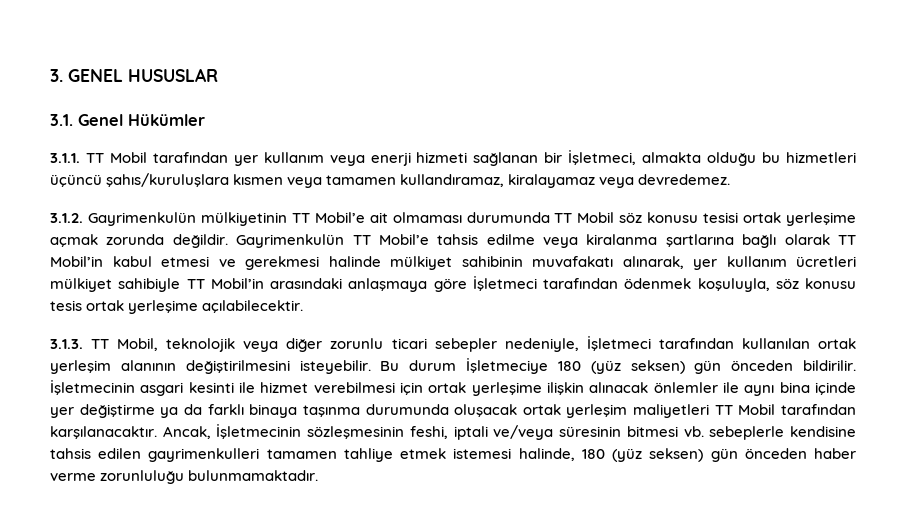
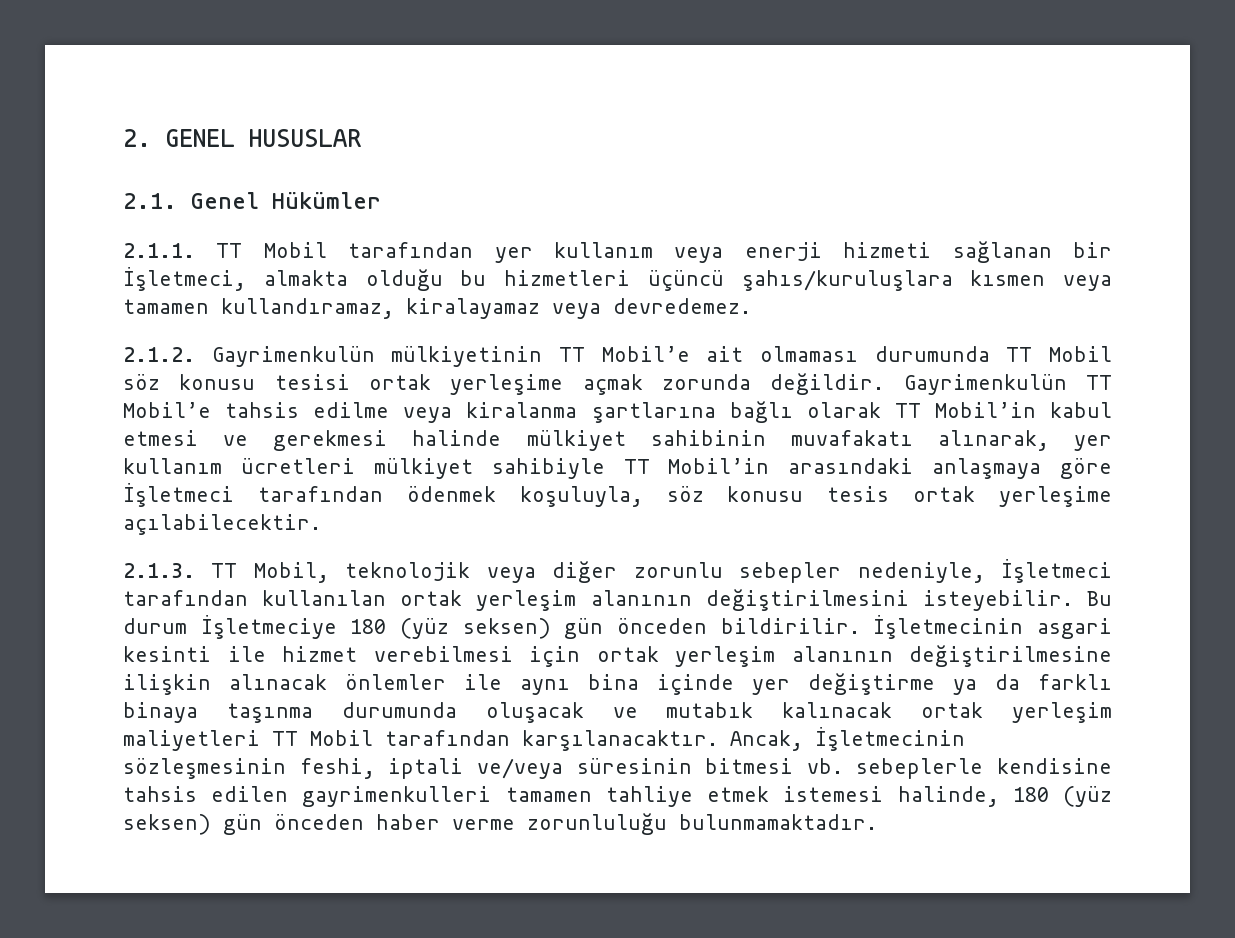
- 3. GENEL HUSUSLAR
+ 2. GENEL HUSUSLAR
- 3.1. Genel Hükümler
+ 2.1. Genel Hükümler
- 3.1.1. TT Mobil tarafından yer kullanım veya enerji hizmeti sağlanan bir İşletmeci, almakta olduğu bu hizmetleri üçüncü şahıs/kuruluşlara kısmen veya tamamen kullandıramaz, kiralayamaz veya devredemez.
+ 2.1.1. TT Mobil tarafından yer kullanım veya enerji hizmeti sağlanan bir İşletmeci, almakta olduğu bu hizmetleri üçüncü şahıs/kuruluşlara kısmen veya tamamen kullandıramaz, kiralayamaz veya devredemez.
- 3.1.2. Gayrimenkulün mülkiyetinin TT Mobil’e ait olmaması durumunda TT Mobil söz konusu tesisi ortak yerleşime açmak zorunda değildir.
+ 2.1.2. Gayrimenkulün mülkiyetinin TT Mobil’e ait olmaması durumunda TT Mobil söz konusu tesisi ortak yerleşime açmak zorunda değildir.
- 3.1.3. TT Mobil, teknolojik veya diğer zorunlu ticari sebepler nedeniyle, İşletmeci tarafından kullanılan ortak yerleşim alanının değiştirilmesini isteyebilir.
+ 2.1.3. TT Mobil, teknolojik veya diğer zorunlu sebepler nedeniyle, İşletmeci tarafından kullanılan ortak yerleşim alanının değiştirilmesini isteyebilir.
- İşletmecinin asgari kesinti ile hizmet verebilmesi için ortak yerleşime ilişkin alınacak önlemler ile aynı bina içinde yer değiştirme ya da farklı binaya taşınma durumunda oluşacak ortak yerleşim maliyetleri TT Mobil tarafından karşılanacaktır.
+ İşletmecinin asgari kesinti ile hizmet verebilmesi için ortak yerleşim alanının değiştirilmesine ilişkin alınacak önlemler ile aynı bina içinde yer değiştirme ya da farklı binaya taşınma durumunda oluşacak ve mutabık kalınacak ortak yerleşim maliyetleri TT Mobil tarafından karşılanacaktır.

